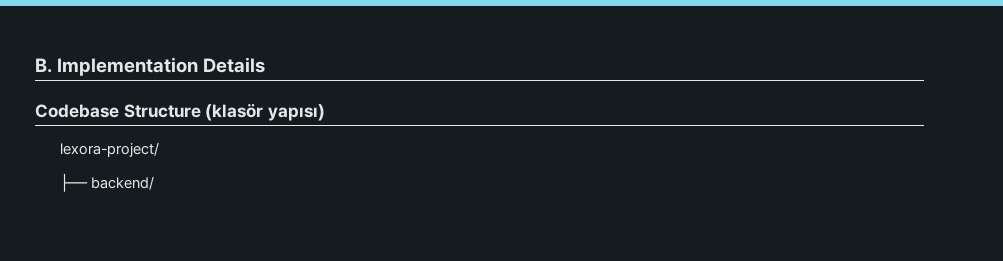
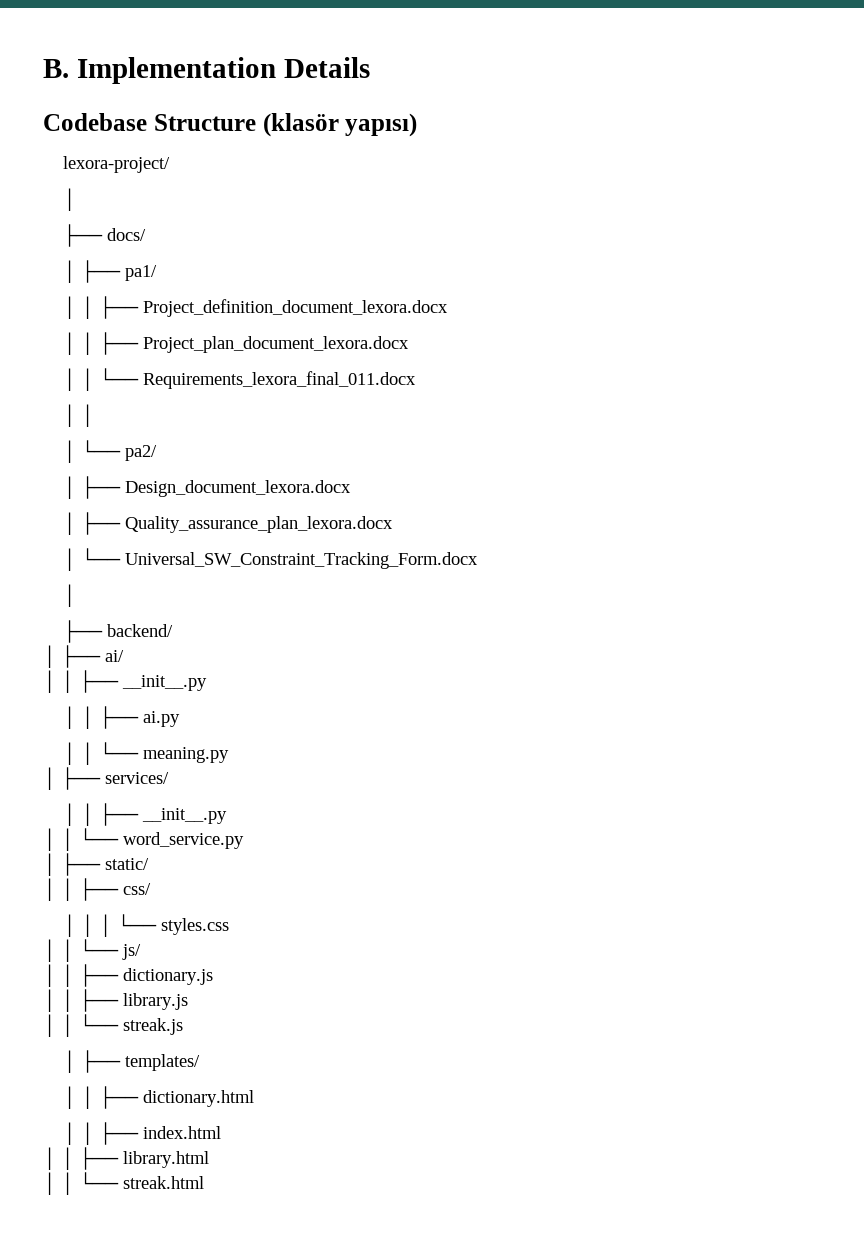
  lexora-project/
+ │
+ ├── docs/
+ │ ├── pa1/
+ │ │ ├── Project_definition_document_lexora.docx
+ │ │ ├── Project_plan_document_lexora.docx
+ │ │ └── Requirements_lexora_final_011.docx
+ │ │
+ │ └── pa2/
+ │ ├── Design_document_lexora.docx
+ │ ├── Quality_assurance_plan_lexora.docx
+ │ └── Universal_SW_Constraint_Tracking_Form.docx
+ │
  ├── backend/
+ │ ├── ai/
+ │ │ ├── __init__.py
+ │ │ ├── ai.py
+ │ │ └── meaning.py
+ │ ├── services/
+ │ │ ├── __init__.py
+ │ │ └── word_service.py
+ │ ├── static/
+ │ │ ├── css/
+ │ │ │ └── styles.css
+ │ │ └── js/
+ │ │ ├── dictionary.js
+ │ │ ├── library.js
+ │ │ └── streak.js
+ │ ├── templates/
+ │ │ ├── dictionary.html
+ │ │ ├── index.html
+ │ │ ├── library.html
+ │ │ └── streak.html

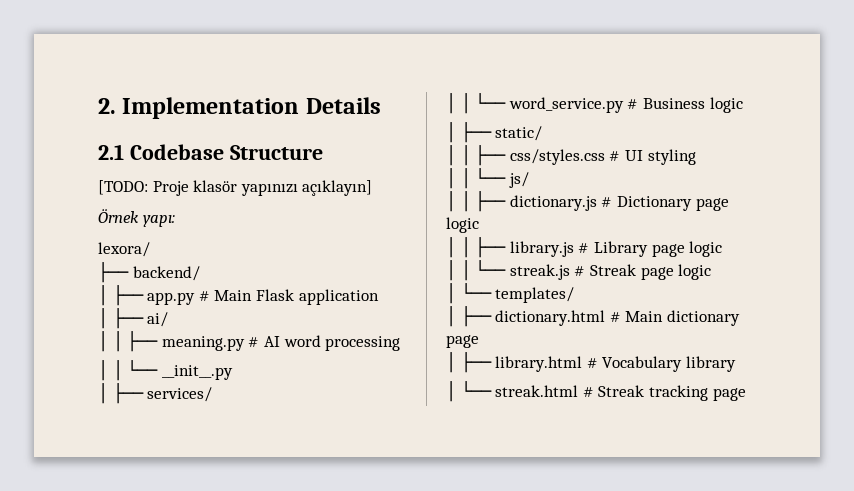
- B. Implementation Details
+ 2. Implementation Details
- Codebase Structure (klasör yapısı)
- lexora-project/
- │
- ├── docs/
- │ ├── pa1/
- │ │ ├── Project_definition_document_lexora.docx
- │ │ ├── Project_plan_document_lexora.docx
- │ │ └── Requirements_lexora_final_011.docx
- │ │
- │ └── pa2/
- │ ├── Design_document_lexora.docx
- │ ├── Quality_assurance_plan_lexora.docx
- │ └── Universal_SW_Constraint_Tracking_Form.docx
- │
+ 2.1 Codebase Structure
+ [TODO: Proje klasör yapınızı açıklayın]
+ Örnek yapı:
+ lexora/
  ├── backend/
+ │ ├── app.py # Main Flask application
  │ ├── ai/
- │ │ ├── __init__.py
- │ │ ├── ai.py
- │ │ └── meaning.py
+ │ │ ├── meaning.py # AI word processing
+ │ │ └── __init__.py
  │ ├── services/
- │ │ ├── __init__.py
- │ │ └── word_service.py
+ │ │ └── word_service.py # Business logic
- │ │ ├── css/
- │ │ │ └── styles.css
+ │ │ ├── css/styles.css # UI styling
- │ │ ├── dictionary.js
+ │ │ ├── dictionary.js # Dictionary page logic
- │ │ ├── library.js
+ │ │ ├── library.js # Library page logic
- │ │ └── streak.js
- │ ├── templates/
- │ │ ├── dictionary.html
- │ │ ├── index.html
- │ │ ├── library.html
- │ │ └── streak.html
+ │ │ └── streak.js # Streak page logic
+ │ └── templates/
+ │ ├── dictionary.html # Main dictionary page
+ │ ├── library.html # Vocabulary library
+ │ └── streak.html # Streak tracking page

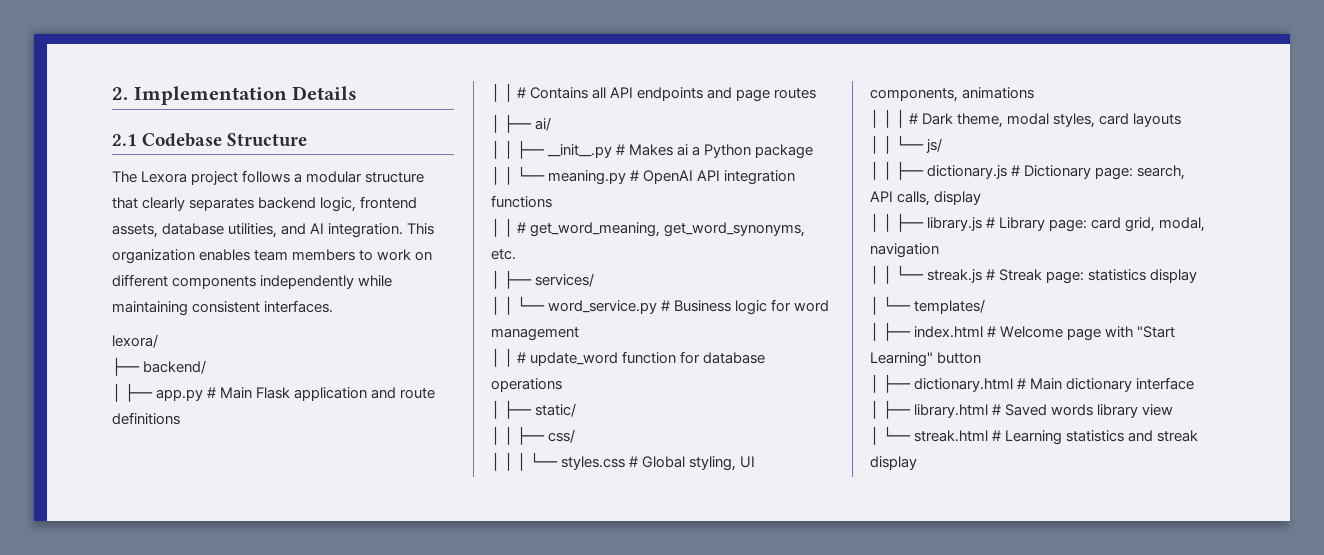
- [TODO: Proje klasör yapınızı açıklayın]
- Örnek yapı:
+ The Lexora project follows a modular structure that clearly separates backend logic, frontend assets, database utilities, and AI integration. This organization enables team members to work on different components independently while maintaining consistent interfaces.
- │ ├── app.py # Main Flask application
+ │ ├── app.py # Main Flask application and route definitions
+ │ │ # Contains all API endpoints and page routes
- │ │ ├── meaning.py # AI word processing
- │ │ └── __init__.py
+ │ │ ├── __init__.py # Makes ai a Python package
+ │ │ └── meaning.py # OpenAI API integration functions
+ │ │ # get_word_meaning, get_word_synonyms, etc.
- │ │ └── word_service.py # Business logic
+ │ │ └── word_service.py # Business logic for word management
+ │ │ # update_word function for database operations
- │ │ ├── css/styles.css # UI styling
+ │ │ ├── css/
+ │ │ │ └── styles.css # Global styling, UI components, animations
+ │ │ │ # Dark theme, modal styles, card layouts
- │ │ ├── dictionary.js # Dictionary page logic
+ │ │ ├── dictionary.js # Dictionary page: search, API calls, display
- │ │ ├── library.js # Library page logic
+ │ │ ├── library.js # Library page: card grid, modal, navigation
- │ │ └── streak.js # Streak page logic
+ │ │ └── streak.js # Streak page: statistics display
+ │ ├── index.html # Welcome page with "Start Learning" button
- │ ├── dictionary.html # Main dictionary page
+ │ ├── dictionary.html # Main dictionary interface
- │ ├── library.html # Vocabulary library
+ │ ├── library.html # Saved words library view
- │ └── streak.html # Streak tracking page
+ │ └── streak.html # Learning statistics and streak display

